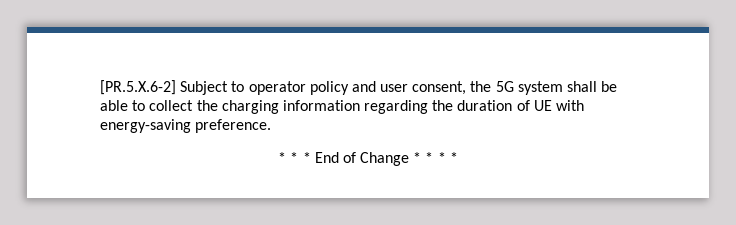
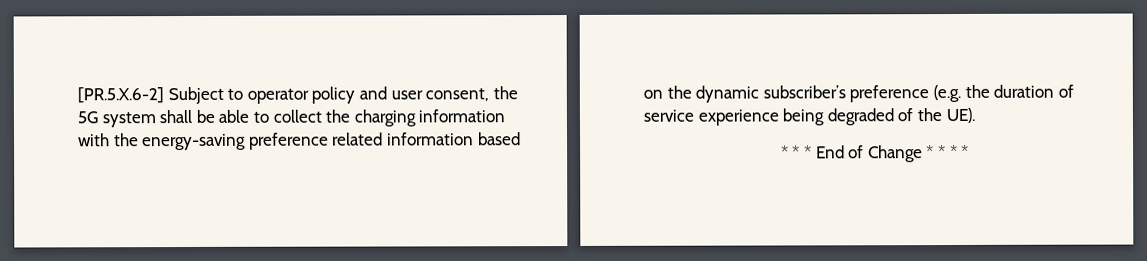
- [PR.5.X.6-2] Subject to operator policy and user consent, the 5G system shall be able to collect the charging information regarding the duration of UE with energy-saving preference.
+ [PR.5.X.6-2] Subject to operator policy and user consent, the 5G system shall be able to collect the charging information with the energy-saving preference related information based on the dynamic subscriber’s preference (e.g. the duration of service experience being degraded of the UE).

